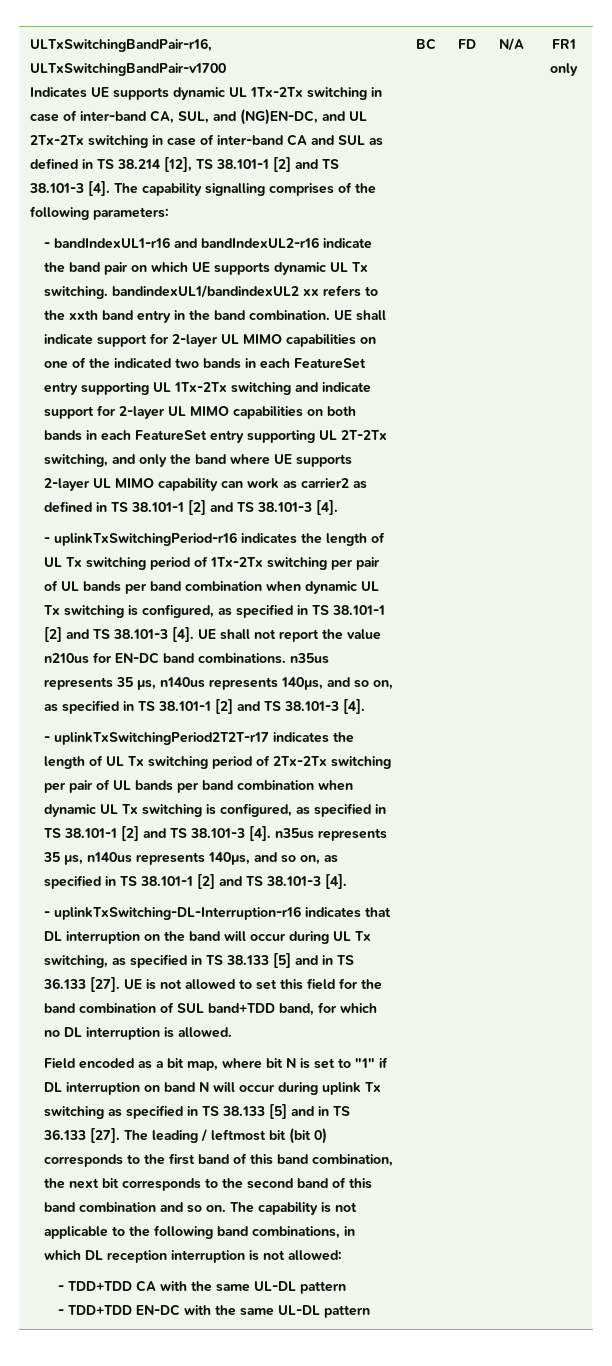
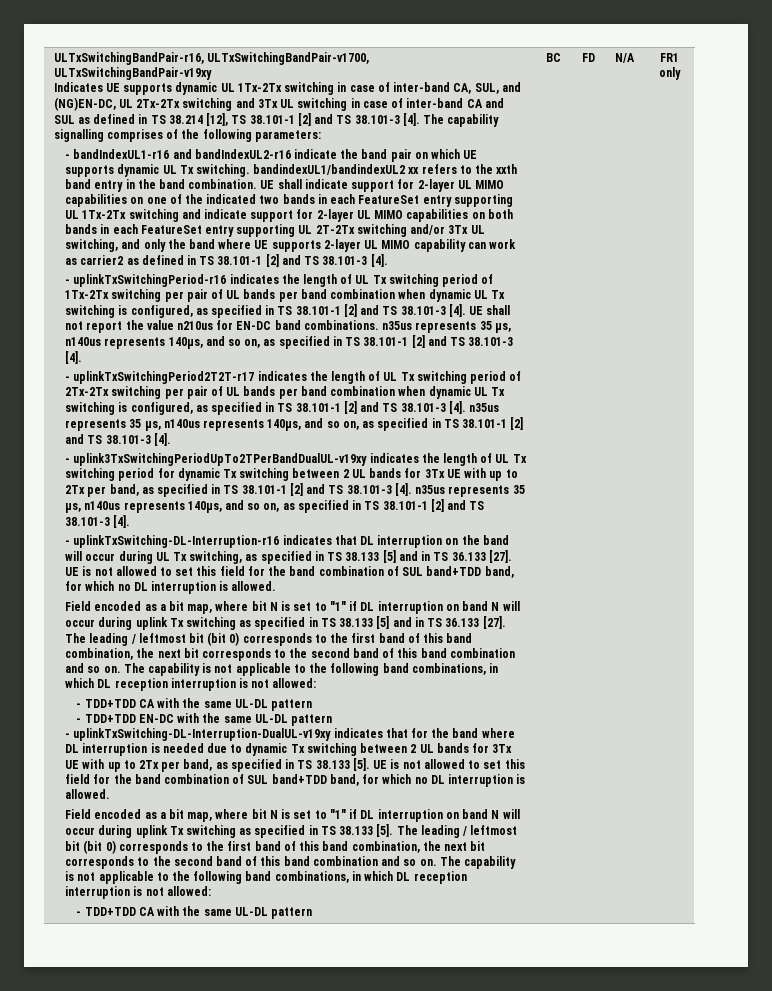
- ULTxSwitchingBandPair-r16, ULTxSwitchingBandPair-v1700
+ ULTxSwitchingBandPair-r16, ULTxSwitchingBandPair-v1700, ULTxSwitchingBandPair-v19xy
- Indicates UE supports dynamic UL 1Tx-2Tx switching in case of inter-band CA, SUL, and (NG)EN-DC, and UL 2Tx-2Tx switching in case of inter-band CA and SUL as defined in TS 38.214 [12], TS 38.101-1 [2] and TS 38.101-3 [4].
+ Indicates UE supports dynamic UL 1Tx-2Tx switching in case of inter-band CA, SUL, and (NG)EN-DC, UL 2Tx-2Tx switching and 3Tx UL switching in case of inter-band CA and SUL as defined in TS 38.214 [12], TS 38.101-1 [2] and TS 38.101-3 [4].
- UE shall indicate support for 2-layer UL MIMO capabilities on one of the indicated two bands in each FeatureSet entry supporting UL 1Tx-2Tx switching and indicate support for 2-layer UL MIMO capabilities on both bands in each FeatureSet entry supporting UL 2T-2Tx switching, and only the band where UE supports 2-layer UL MIMO capability can work as carrier2 as defined in TS 38.101-1 [2] and TS 38.101-3 [4].
+ UE shall indicate support for 2-layer UL MIMO capabilities on one of the indicated two bands in each FeatureSet entry supporting UL 1Tx-2Tx switching and indicate support for 2-layer UL MIMO capabilities on both bands in each FeatureSet entry supporting UL 2T-2Tx switching and/or 3Tx UL switching, and only the band where UE supports 2-layer UL MIMO capability can work as carrier2 as defined in TS 38.101-1 [2] and TS 38.101-3 [4].
+ - uplink3TxSwitchingPeriodUpTo2TPerBandDualUL-v19xy indicates the length of UL Tx switching period for dynamic Tx switching between 2 UL bands for 3Tx UE with up to 2Tx per band, as specified in TS 38.101-1 [2] and TS 38.101-3 [4]. n35us represents 35 µs, n140us represents 140µs, and so on, as specified in TS 38.101-1 [2] and TS 38.101-3 [4].
+ - uplinkTxSwitching-DL-Interruption-DualUL-v19xy indicates that for the band where DL interruption is needed due to dynamic Tx switching between 2 UL bands for 3Tx UE with up to 2Tx per band, as specified in TS 38.133 [5]. UE is not allowed to set this field for the band combination of SUL band+TDD band, for which no DL interruption is allowed.
+ Field encoded as a bit map, where bit N is set to "1" if DL interruption on band N will occur during uplink Tx switching as specified in TS 38.133 [5]. The leading / leftmost bit (bit 0) corresponds to the first band of this band combination, the next bit corresponds to the second band of this band combination and so on. The capability is not applicable to the following band combinations, in which DL reception interruption is not allowed:
+ - TDD+TDD CA with the same UL-DL pattern

